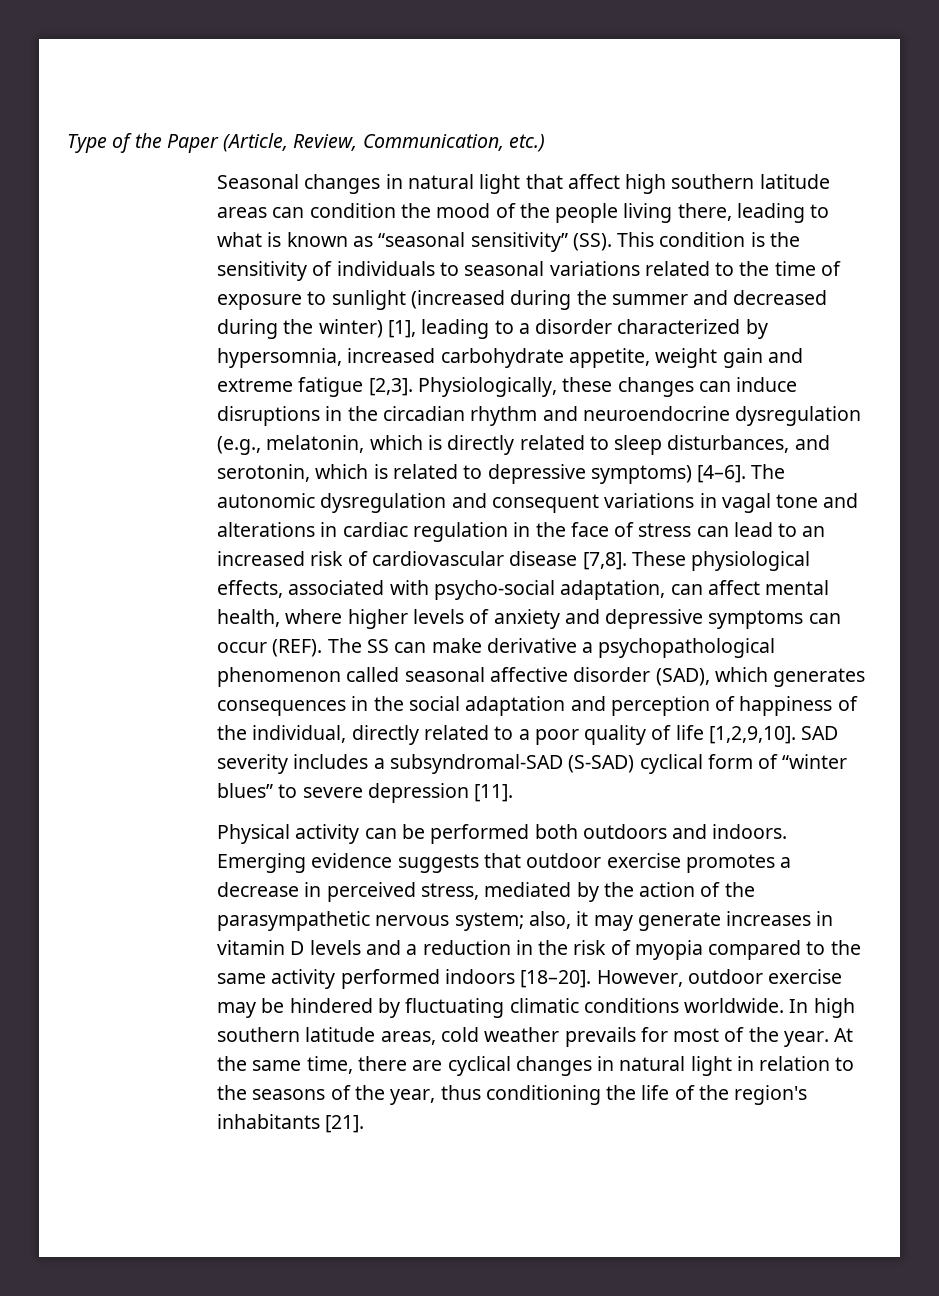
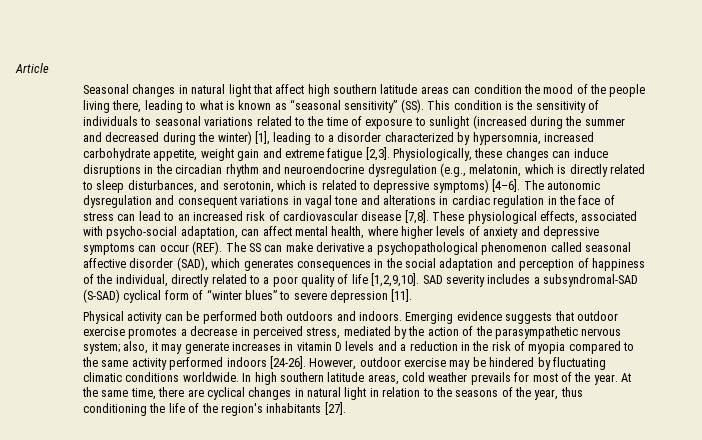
- Type of the Paper (Article, Review, Communication, etc.)
+ Article
- Emerging evidence suggests that outdoor exercise promotes a decrease in perceived stress, mediated by the action of the parasympathetic nervous system; also, it may generate increases in vitamin D levels and a reduction in the risk of myopia compared to the same activity performed indoors [18–20].
+ Emerging evidence suggests that outdoor exercise promotes a decrease in perceived stress, mediated by the action of the parasympathetic nervous system; also, it may generate increases in vitamin D levels and a reduction in the risk of myopia compared to the same activity performed indoors [24-26].
- At the same time, there are cyclical changes in natural light in relation to the seasons of the year, thus conditioning the life of the region's inhabitants [21].
+ At the same time, there are cyclical changes in natural light in relation to the seasons of the year, thus conditioning the life of the region's inhabitants [27].

